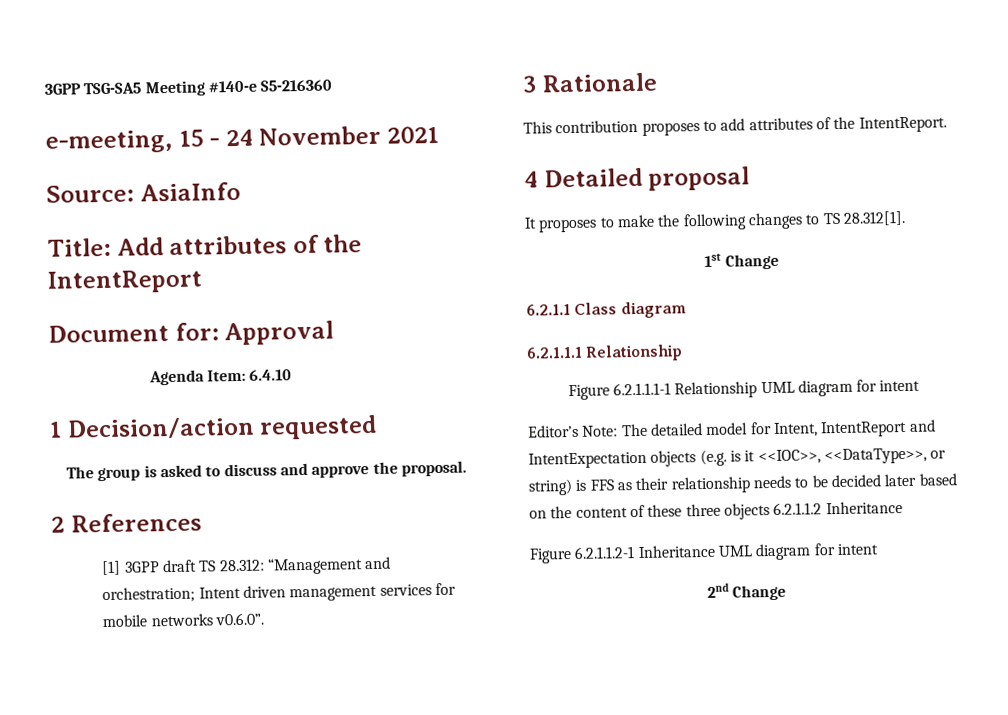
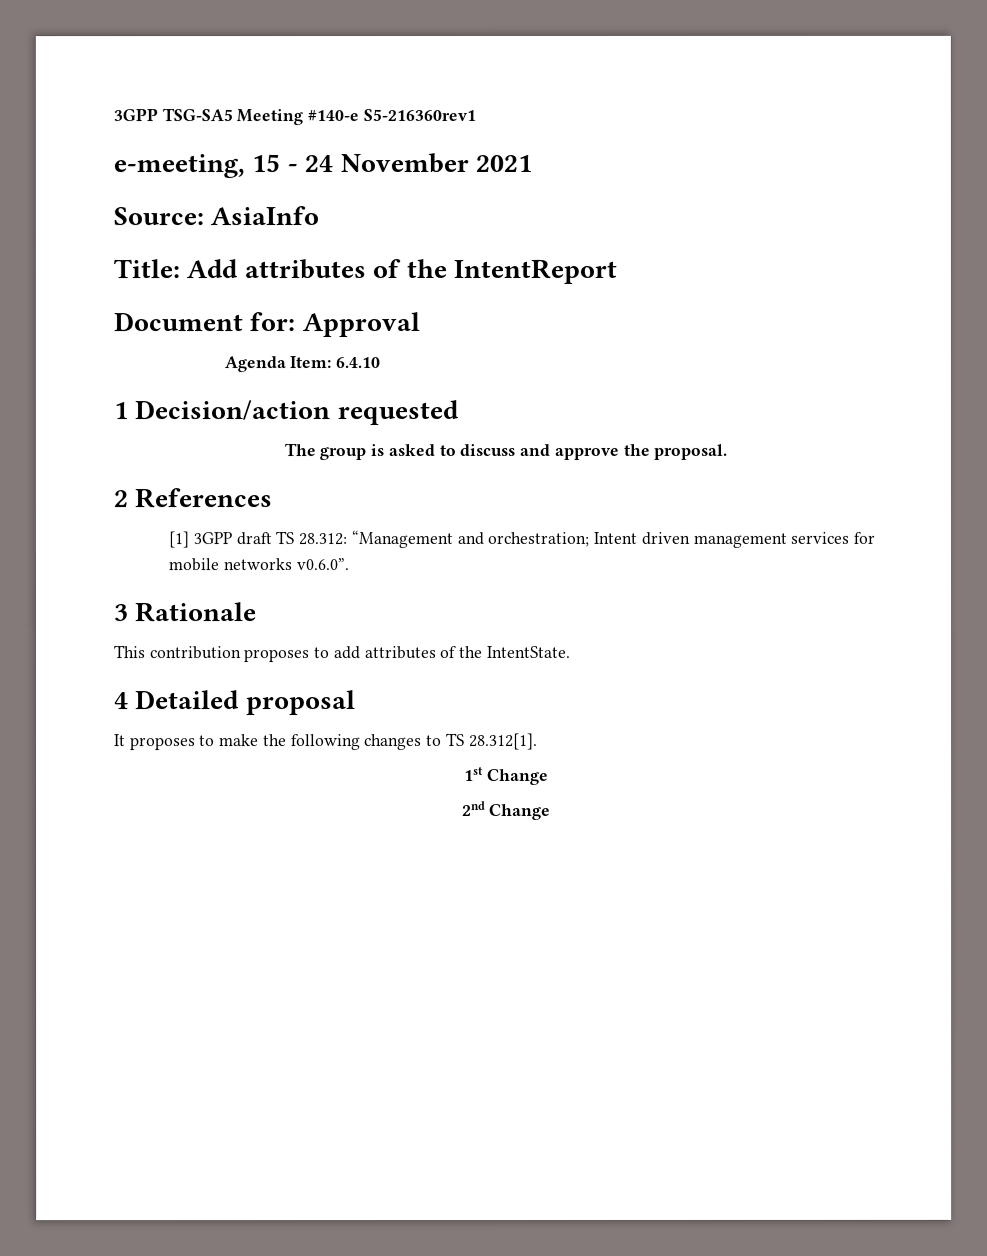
- 3GPP TSG-SA5 Meeting #140-e S5-216360
+ 3GPP TSG-SA5 Meeting #140-e S5-216360rev1
- This contribution proposes to add attributes of the IntentReport.
+ This contribution proposes to add attributes of the IntentState.
- 6.2.1.1 Class diagram
- 6.2.1.1.1 Relationship
- Figure 6.2.1.1.1-1 Relationship UML diagram for intent
- Editor’s Note: The detailed model for Intent, IntentReport and IntentExpectation objects (e.g. is it <<IOC>>, <<DataType>>, or string) is FFS as their relationship needs to be decided later based on the content of these three objects 6.2.1.1.2 Inheritance
- Figure 6.2.1.1.2-1 Inheritance UML diagram for intent

